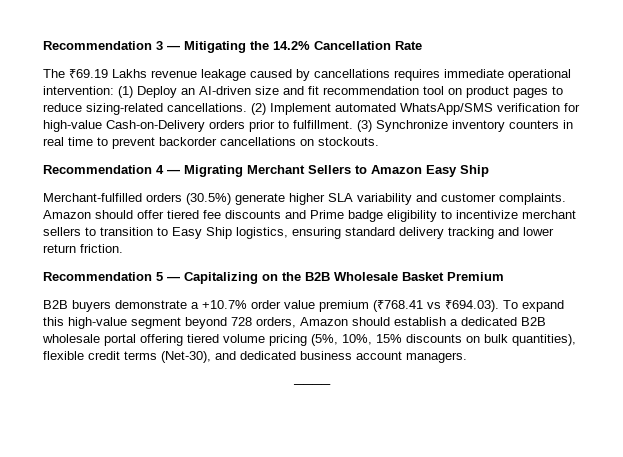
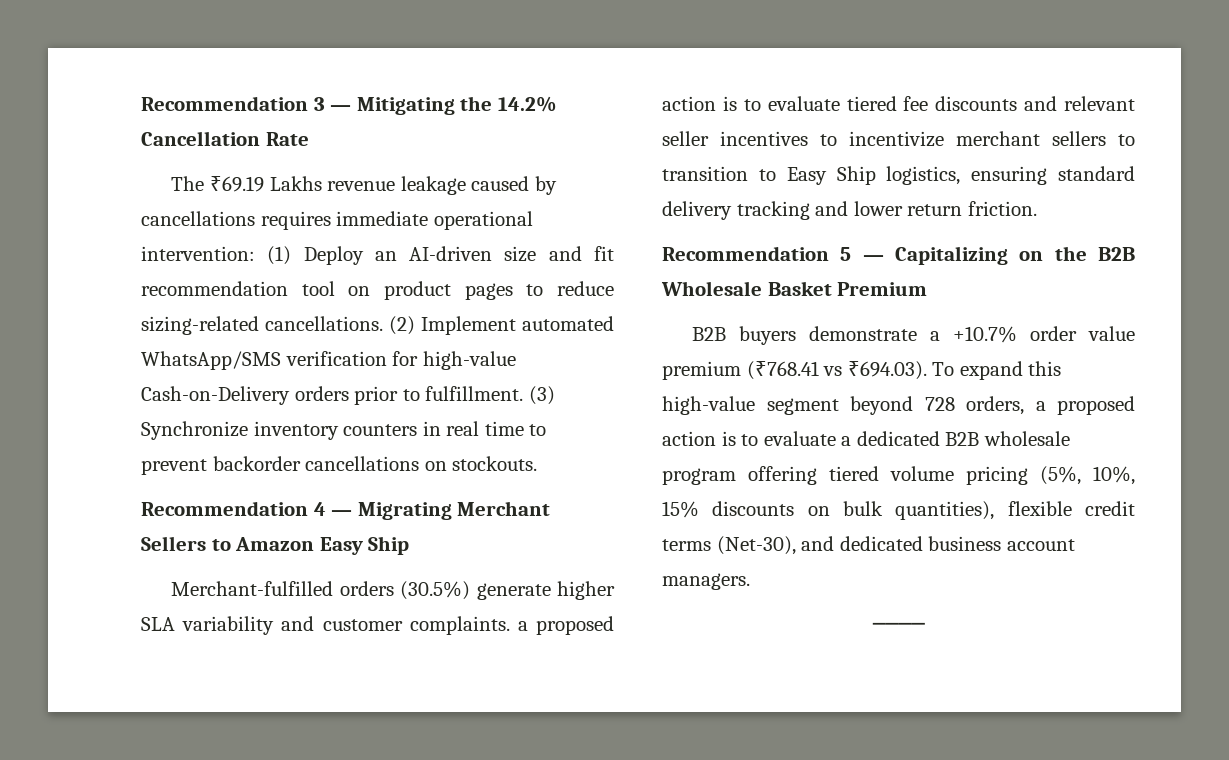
- Merchant-fulfilled orders (30.5%) generate higher SLA variability and customer complaints. Amazon should offer tiered fee discounts and Prime badge eligibility to incentivize merchant sellers to transition to Easy Ship logistics, ensuring standard delivery tracking and lower return friction.
+ Merchant-fulfilled orders (30.5%) generate higher SLA variability and customer complaints. a proposed action is to evaluate tiered fee discounts and relevant seller incentives to incentivize merchant sellers to transition to Easy Ship logistics, ensuring standard delivery tracking and lower return friction.
- B2B buyers demonstrate a +10.7% order value premium (₹768.41 vs ₹694.03). To expand this high-value segment beyond 728 orders, Amazon should establish a dedicated B2B wholesale portal offering tiered volume pricing (5%, 10%, 15% discounts on bulk quantities), flexible credit terms (Net-30), and dedicated business account managers.
+ B2B buyers demonstrate a +10.7% order value premium (₹768.41 vs ₹694.03). To expand this high-value segment beyond 728 orders, a proposed action is to evaluate a dedicated B2B wholesale program offering tiered volume pricing (5%, 10%, 15% discounts on bulk quantities), flexible credit terms (Net-30), and dedicated business account managers.

